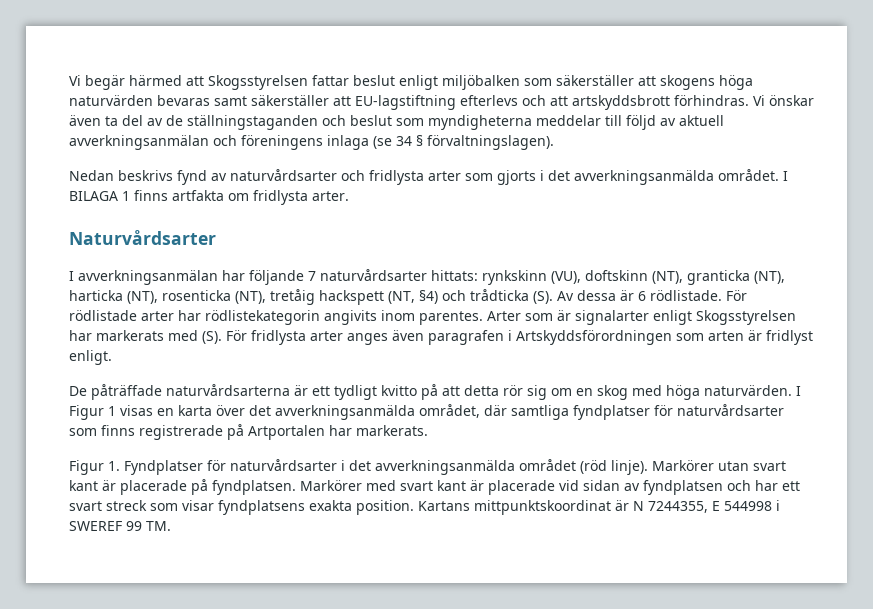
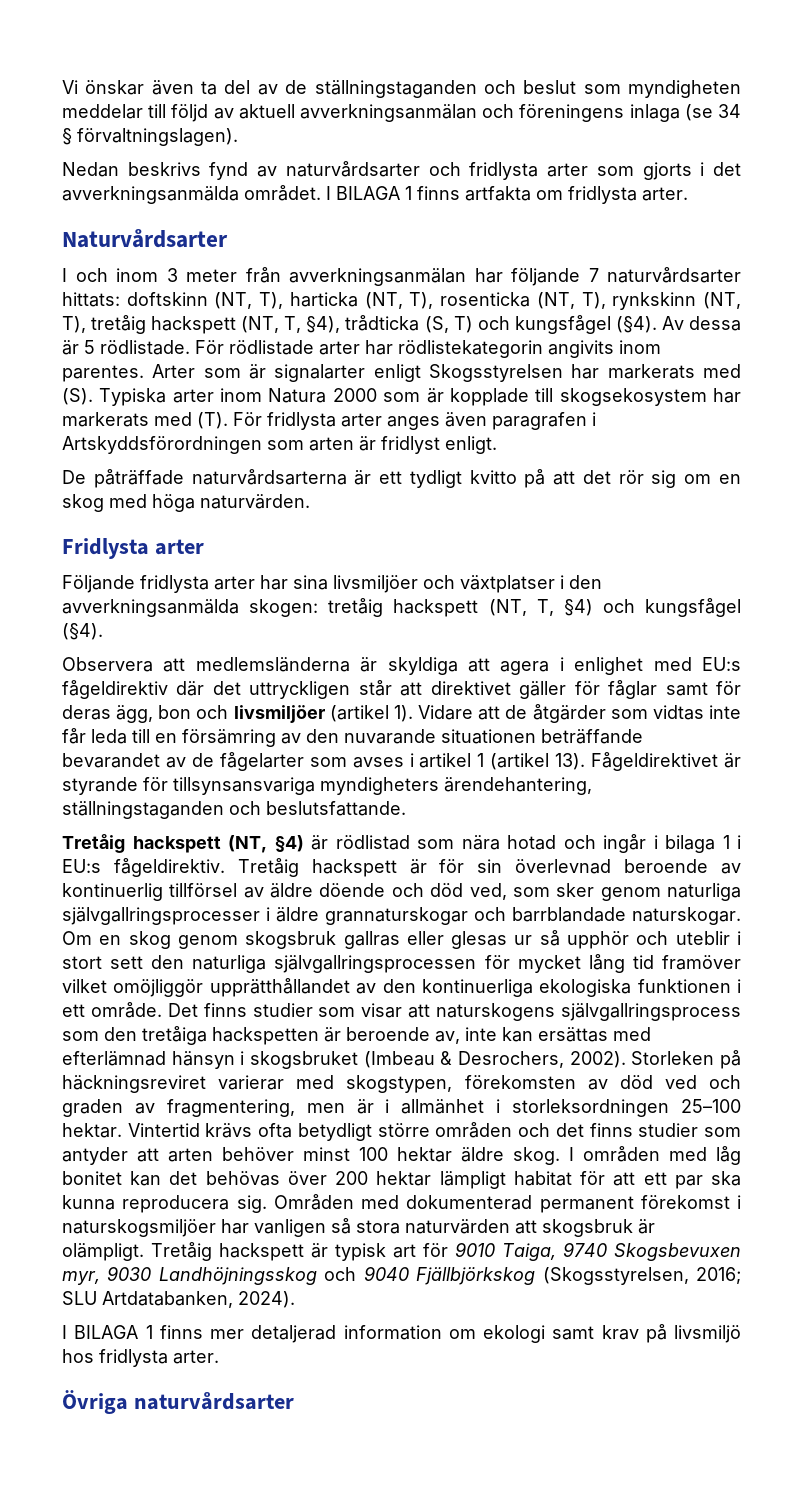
- Vi begär härmed att Skogsstyrelsen fattar beslut enligt miljöbalken som säkerställer att skogens höga naturvärden bevaras samt säkerställer att EU-lagstiftning efterlevs och att artskyddsbrott förhindras. Vi önskar även ta del av de ställningstaganden och beslut som myndigheterna meddelar till följd av aktuell avverkningsanmälan och föreningens inlaga (se 34 § förvaltningslagen).
+ Vi önskar även ta del av de ställningstaganden och beslut som myndigheten meddelar till följd av aktuell avverkningsanmälan och föreningens inlaga (se 34 § förvaltningslagen).
- I avverkningsanmälan har följande 7 naturvårdsarter hittats: rynkskinn (VU), doftskinn (NT), granticka (NT), harticka (NT), rosenticka (NT), tretåig hackspett (NT, §4) och trådticka (S). Av dessa är 6 rödlistade.
+ I och inom 3 meter från avverkningsanmälan har följande 7 naturvårdsarter hittats: doftskinn (NT, T), harticka (NT, T), rosenticka (NT, T), rynkskinn (NT, T), tretåig hackspett (NT, T, §4), trådticka (S, T) och kungsfågel (§4). Av dessa är 5 rödlistade.
- Arter som är signalarter enligt Skogsstyrelsen har markerats med (S). För fridlysta arter anges även paragrafen i Artskyddsförordningen som arten är fridlyst enligt.
+ Arter som är signalarter enligt Skogsstyrelsen har markerats med (S). Typiska arter inom Natura 2000 som är kopplade till skogsekosystem har markerats med (T). För fridlysta arter anges även paragrafen i Artskyddsförordningen som arten är fridlyst enligt.
- De påträffade naturvårdsarterna är ett tydligt kvitto på att detta rör sig om en skog med höga naturvärden. I Figur 1 visas en karta över det avverkningsanmälda området, där samtliga fyndplatser för naturvårdsarter som finns registrerade på Artportalen har markerats.
- Figur 1. Fyndplatser för naturvårdsarter i det avverkningsanmälda området (röd linje). Markörer utan svart kant är placerade på fyndplatsen. Markörer med svart kant är placerade vid sidan av fyndplatsen och har ett svart streck som visar fyndplatsens exakta position. Kartans mittpunktskoordinat är N 7244355, E 544998 i SWEREF 99 TM.
+ De påträffade naturvårdsarterna är ett tydligt kvitto på att det rör sig om en skog med höga naturvärden.
+ Fridlysta arter
+ Följande fridlysta arter har sina livsmiljöer och växtplatser i den avverkningsanmälda skogen: tretåig hackspett (NT, T, §4) och kungsfågel (§4).
+ Observera att medlemsländerna är skyldiga att agera i enlighet med EU:s fågeldirektiv där det uttryckligen står att direktivet gäller för fåglar samt för deras ägg, bon och livsmiljöer (artikel 1). Vidare att de åtgärder som vidtas inte får leda till en försämring av den nuvarande situationen beträffande bevarandet av de fågelarter som avses i artikel 1 (artikel 13). Fågeldirektivet är styrande för tillsynsansvariga myndigheters ärendehantering, ställningstaganden och beslutsfattande.
+ Tretåig hackspett (NT, §4) är rödlistad som nära hotad och ingår i bilaga 1 i EU:s fågeldirektiv. Tretåig hackspett är för sin överlevnad beroende av kontinuerlig tillförsel av äldre döende och död ved, som sker genom naturliga självgallringsprocesser i äldre grannaturskogar och barrblandade naturskogar. Om en skog genom skogsbruk gallras eller glesas ur så upphör och uteblir i stort sett den naturliga självgallringsprocessen för mycket lång tid framöver vilket omöjliggör upprätthållandet av den kontinuerliga ekologiska funktionen i ett område. Det finns studier som visar att naturskogens självgallringsprocess som den tretåiga hackspetten är beroende av, inte kan ersättas med efterlämnad hänsyn i skogsbruket (Imbeau & Desrochers, 2002). Storleken på häckningsreviret varierar med skogstypen, förekomsten av död ved och graden av fragmentering, men är i allmänhet i storleksordningen 25–100 hektar. Vintertid krävs ofta betydligt större områden och det finns studier som antyder att arten behöver minst 100 hektar äldre skog. I områden med låg bonitet kan det behövas över 200 hektar lämpligt habitat för att ett par ska kunna reproducera sig. Områden med dokumenterad permanent förekomst i naturskogsmiljöer har vanligen så stora naturvärden att skogsbruk är olämpligt. Tretåig hackspett är typisk art för 9010 Taiga, 9740 Skogsbevuxen myr, 9030 Landhöjningsskog och 9040 Fjällbjörkskog (Skogsstyrelsen, 2016; SLU Artdatabanken, 2024).
+ I BILAGA 1 finns mer detaljerad information om ekologi samt krav på livsmiljö hos fridlysta arter.
+ Övriga naturvårdsarter

